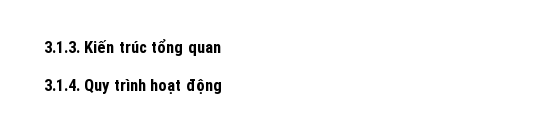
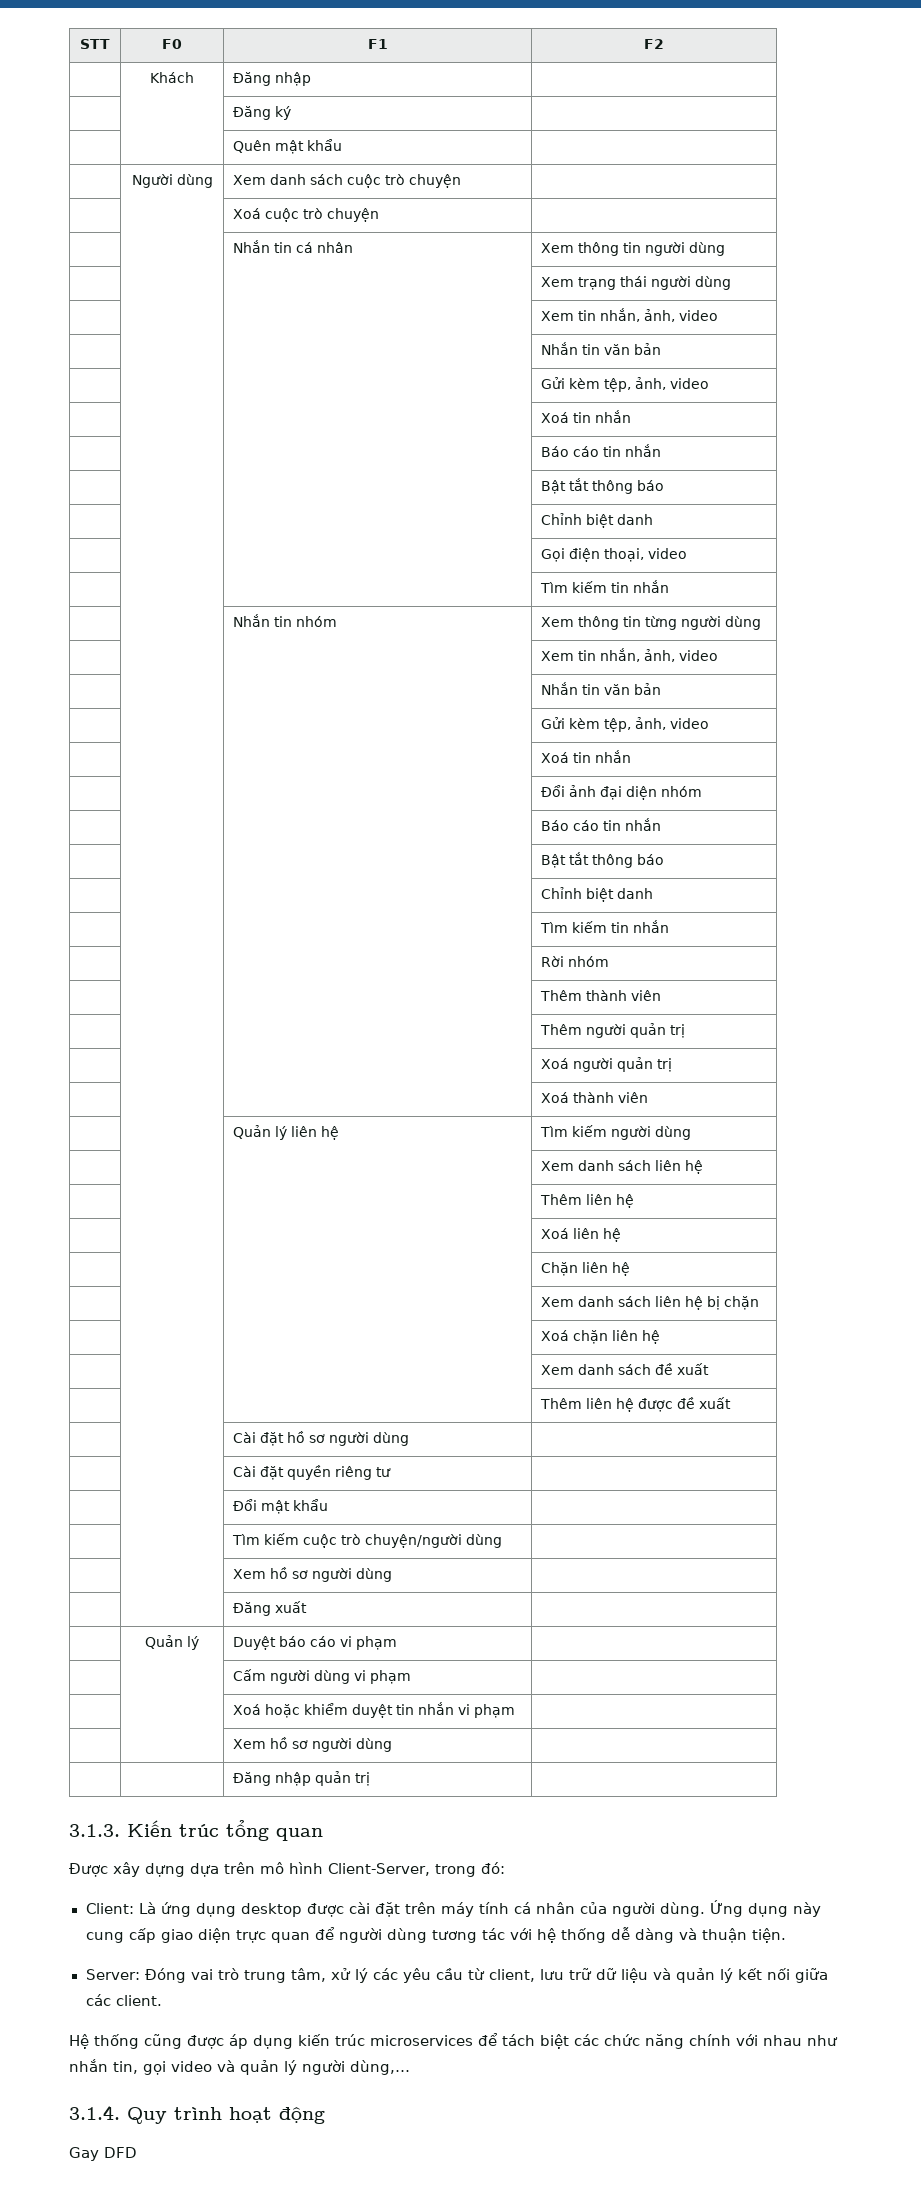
+ STT | F0 | F1 | F2
+ | Khách | Đăng nhập |
+ | | Đăng ký |
+ | | Quên mật khẩu |
+ | Người dùng | Xem danh sách cuộc trò chuyện |
+ | | Xoá cuộc trò chuyện |
+ | | Nhắn tin cá nhân | Xem thông tin người dùng
+ | | | Xem trạng thái người dùng
+ | | | Xem tin nhắn, ảnh, video
+ | | | Nhắn tin văn bản
+ | | | Gửi kèm tệp, ảnh, video
+ | | | Xoá tin nhắn
+ | | | Báo cáo tin nhắn
+ | | | Bật tắt thông báo
+ | | | Chỉnh biệt danh
+ | | | Gọi điện thoại, video
+ | | | Tìm kiếm tin nhắn
+ | | Nhắn tin nhóm | Xem thông tin từng người dùng
+ | | | Xem tin nhắn, ảnh, video
+ | | | Nhắn tin văn bản
+ | | | Gửi kèm tệp, ảnh, video
+ | | | Xoá tin nhắn
+ | | | Đổi ảnh đại diện nhóm
+ | | | Báo cáo tin nhắn
+ | | | Bật tắt thông báo
+ | | | Chỉnh biệt danh
+ | | | Tìm kiếm tin nhắn
+ | | | Rời nhóm
+ | | | Thêm thành viên
+ | | | Thêm người quản trị
+ | | | Xoá người quản trị
+ | | | Xoá thành viên
+ | | Quản lý liên hệ | Tìm kiếm người dùng
+ | | | Xem danh sách liên hệ
+ | | | Thêm liên hệ
+ | | | Xoá liên hệ
+ | | | Chặn liên hệ
+ | | | Xem danh sách liên hệ bị chặn
+ | | | Xoá chặn liên hệ
+ | | | Xem danh sách đề xuất
+ | | | Thêm liên hệ được đề xuất
+ | | Cài đặt hồ sơ người dùng |
+ | | Cài đặt quyền riêng tư |
+ | | Đổi mật khẩu |
+ | | Tìm kiếm cuộc trò chuyện/người dùng |
+ | | Xem hồ sơ người dùng |
+ | | Đăng xuất |
+ | Quản lý | Duyệt báo cáo vi phạm |
+ | | Cấm người dùng vi phạm |
+ | | Xoá hoặc khiểm duyệt tin nhắn vi phạm |
+ | | Xem hồ sơ người dùng |
+ | | Đăng nhập quản trị |
+ Được xây dựng dựa trên mô hình Client-Server, trong đó:
+ Client: Là ứng dụng desktop được cài đặt trên máy tính cá nhân của người dùng. Ứng dụng này cung cấp giao diện trực quan để người dùng tương tác với hệ thống dễ dàng và thuận tiện.
+ Server: Đóng vai trò trung tâm, xử lý các yêu cầu từ client, lưu trữ dữ liệu và quản lý kết nối giữa các client.
+ Hệ thống cũng được áp dụng kiến trúc microservices để tách biệt các chức năng chính với nhau như nhắn tin, gọi video và quản lý người dùng,…
+ Gay DFD

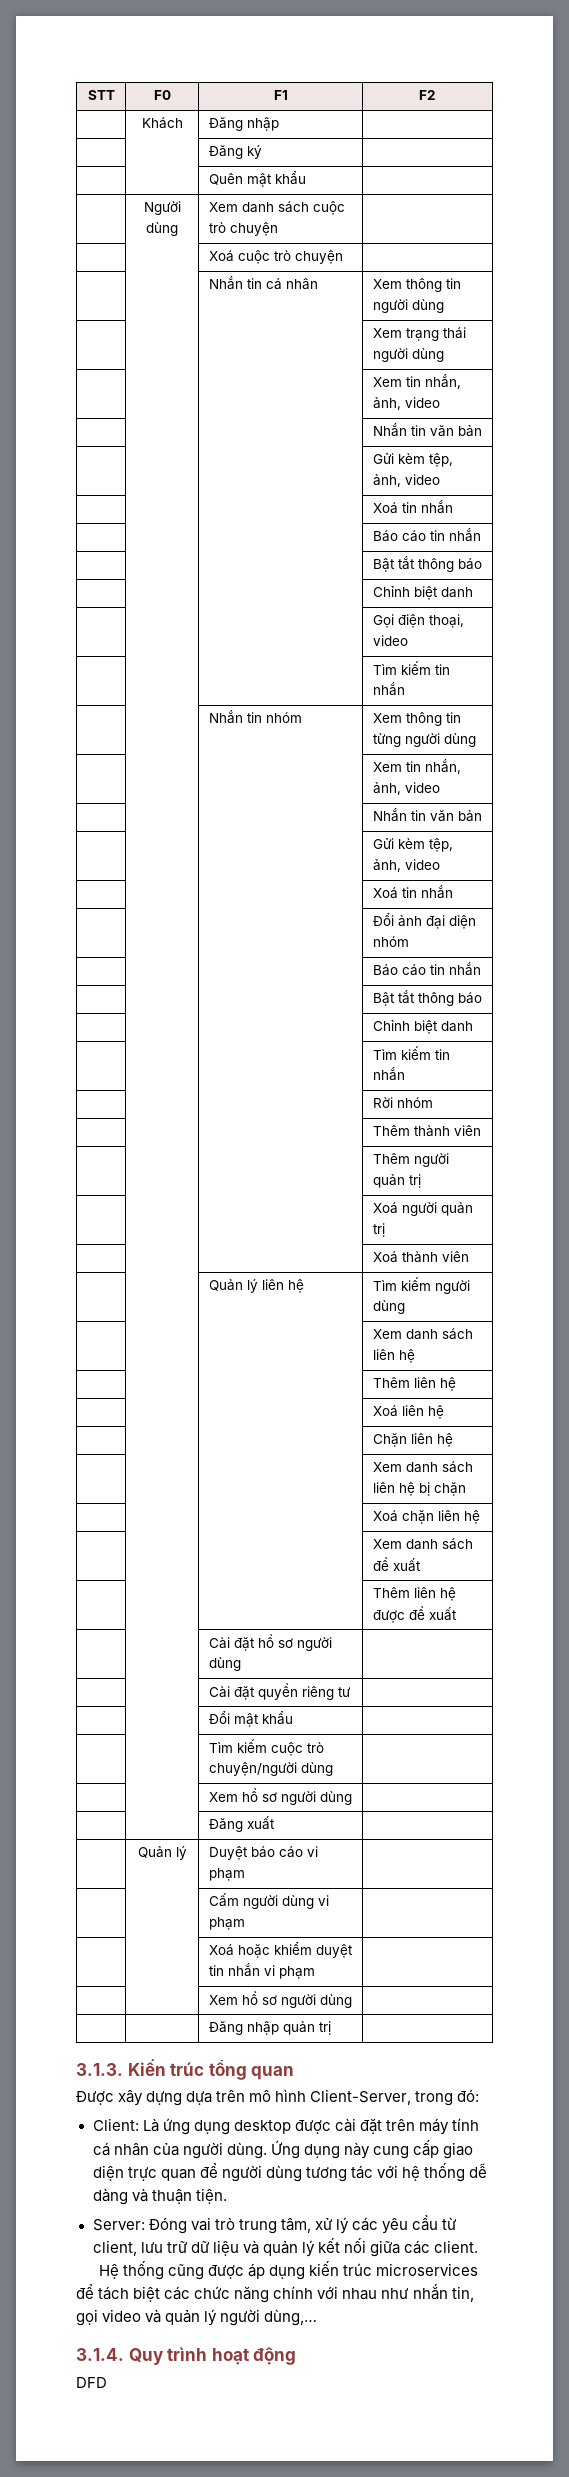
- Gay DFD
+ DFD

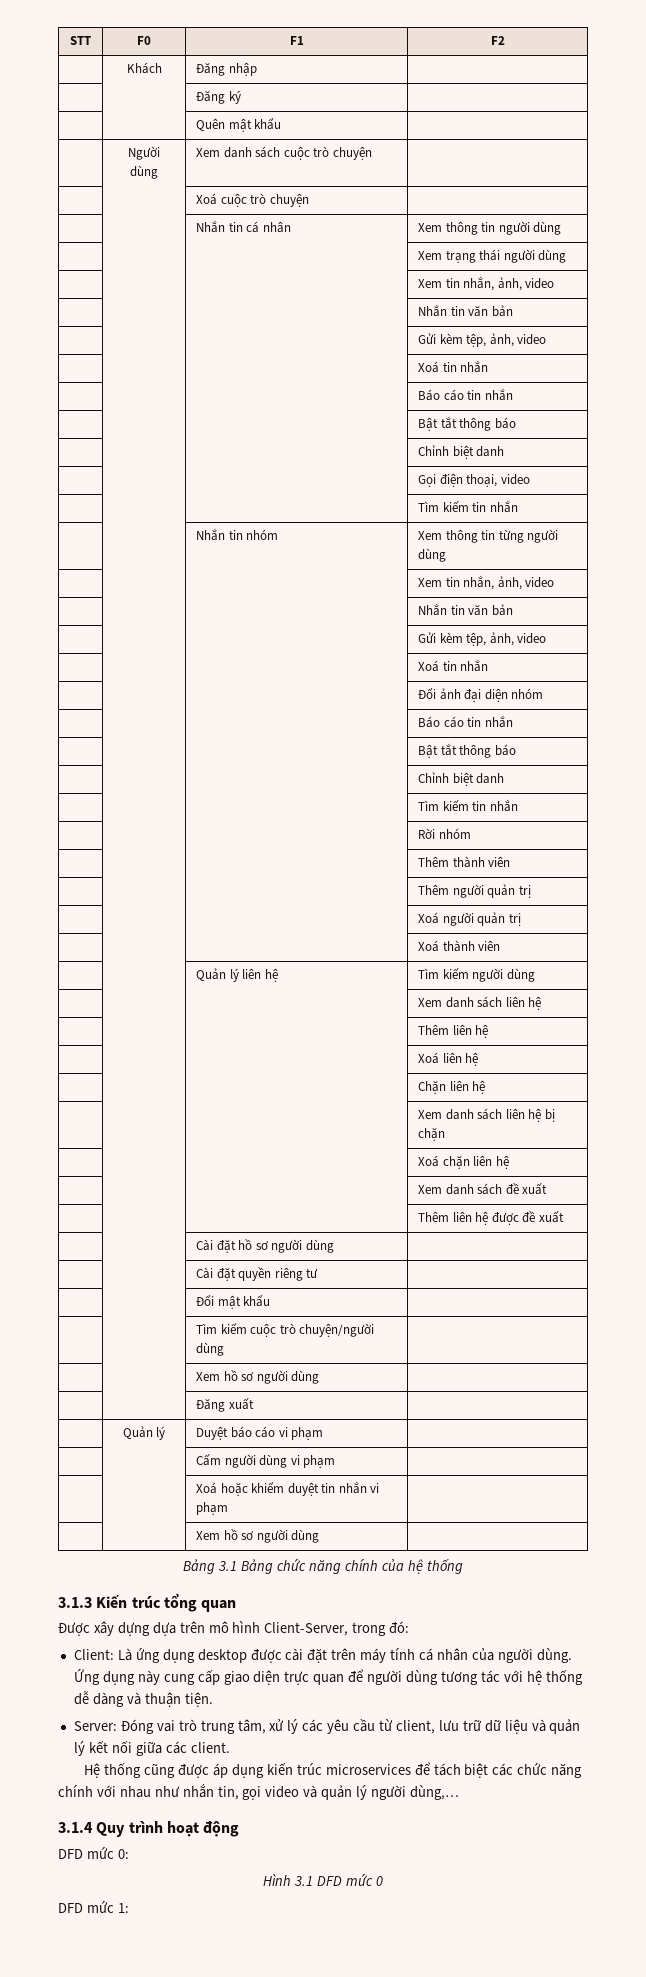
- | | Đăng nhập quản trị |
- 3.1.3. Kiến trúc tổng quan
+ Bảng 3.1 Bảng chức năng chính của hệ thống
+ 3.1.3 Kiến trúc tổng quan
- 3.1.4. Quy trình hoạt động
+ 3.1.4 Quy trình hoạt động
- DFD
+ DFD mức 0:
+ Hình 3.1 DFD mức 0
+ DFD mức 1:

